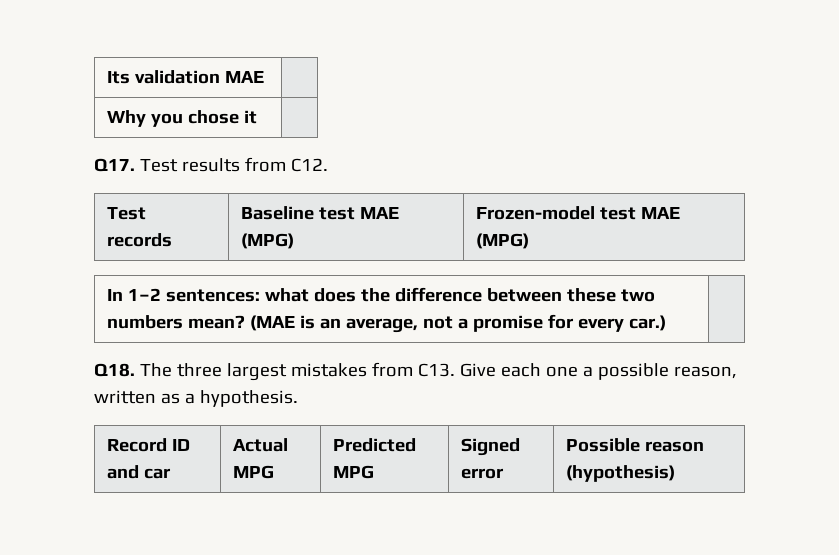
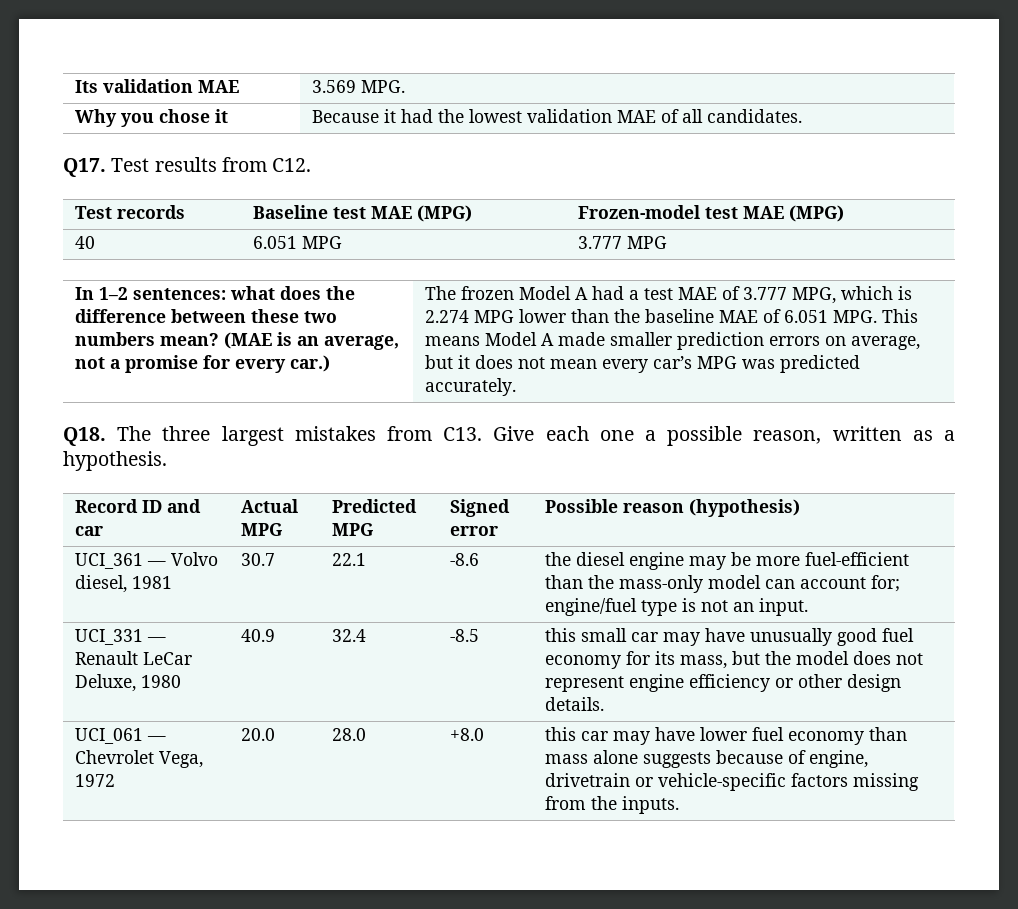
- Its validation MAE |
+ Its validation MAE | 3.569 MPG.
- Why you chose it |
+ Why you chose it | Because it had the lowest validation MAE of all candidates.
+ 40 | 6.051 MPG | 3.777 MPG
+ The frozen Model A had a test MAE of 3.777 MPG, which is 2.274 MPG lower than the baseline MAE of 6.051 MPG. This means Model A made smaller prediction errors on average, but it does not mean every car’s MPG was predicted accurately.
+ UCI_361 — Volvo diesel, 1981 | 30.7 | 22.1 | -8.6 | the diesel engine may be more fuel-efficient than the mass-only model can account for; engine/fuel type is not an input.
+ UCI_331 — Renault LeCar Deluxe, 1980 | 40.9 | 32.4 | -8.5 | this small car may have unusually good fuel economy for its mass, but the model does not represent engine efficiency or other design details.
+ UCI_061 — Chevrolet Vega, 1972 | 20.0 | 28.0 | +8.0 | this car may have lower fuel economy than mass alone suggests because of engine, drivetrain or vehicle-specific factors missing from the inputs.

